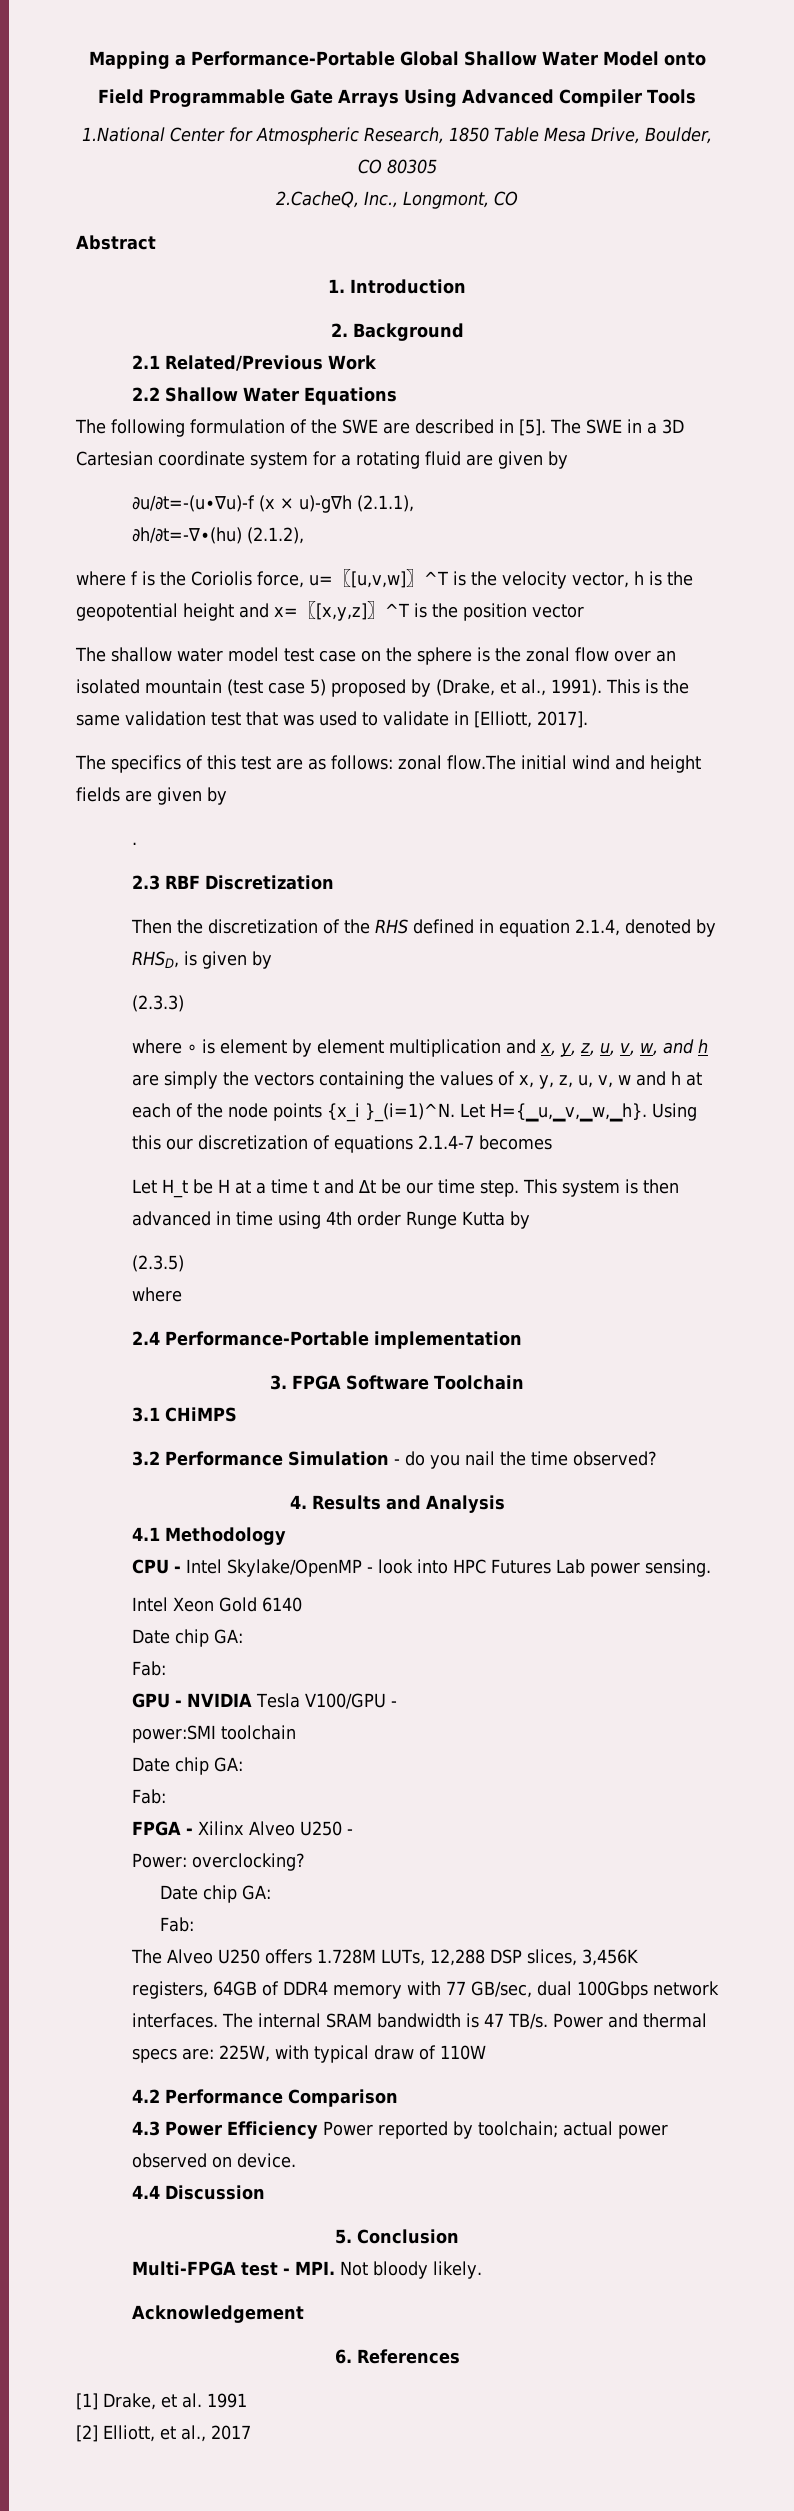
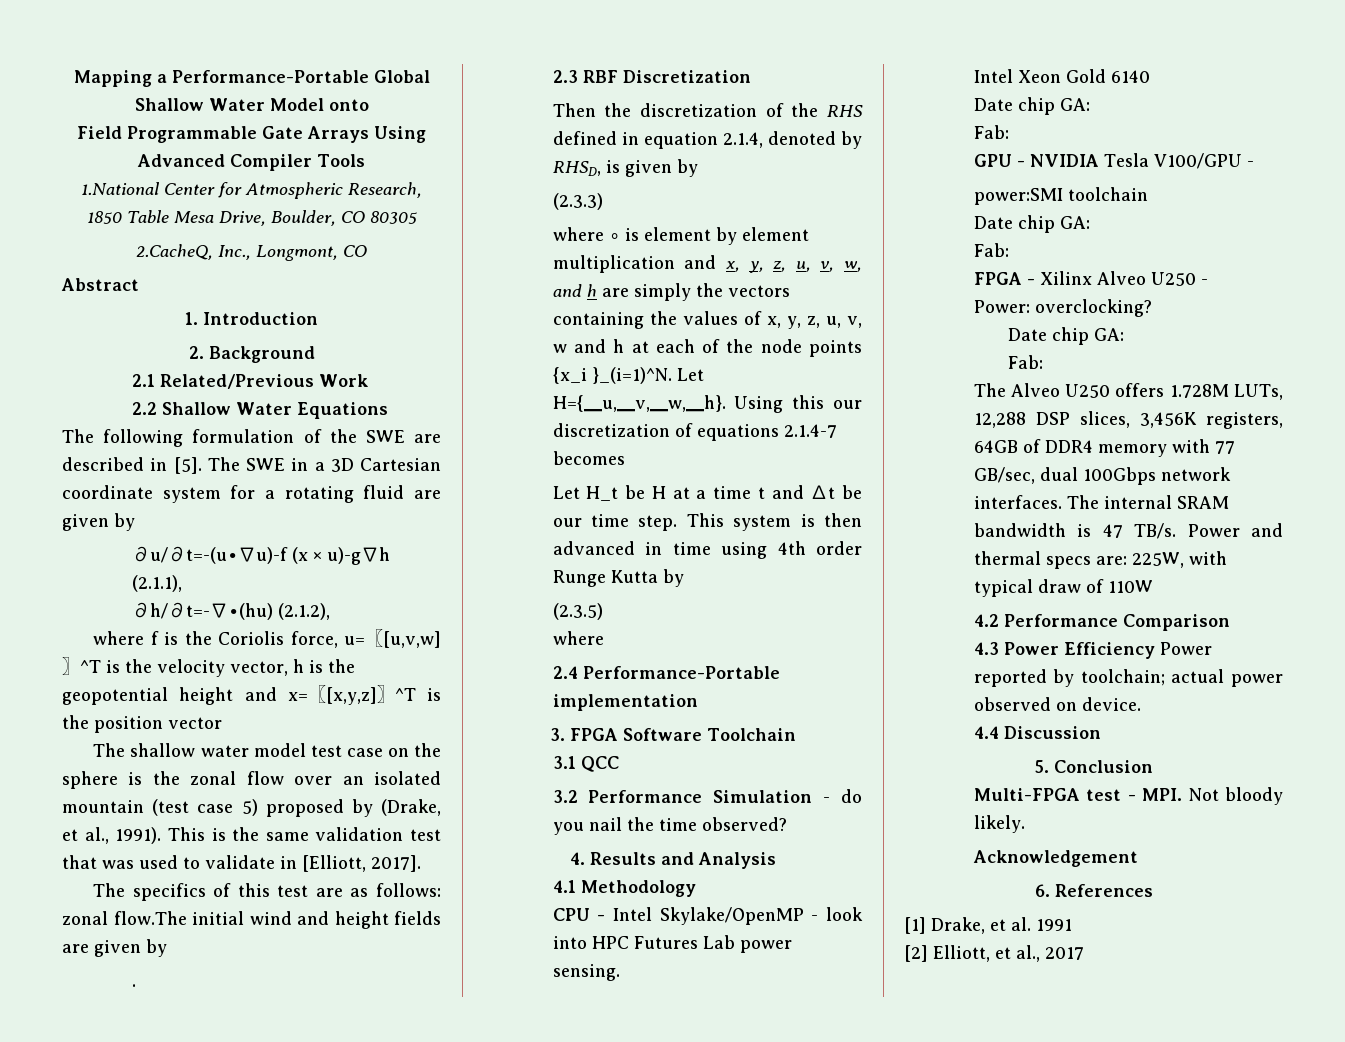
- 3.1 CHiMPS
+ 3.1 QCC

